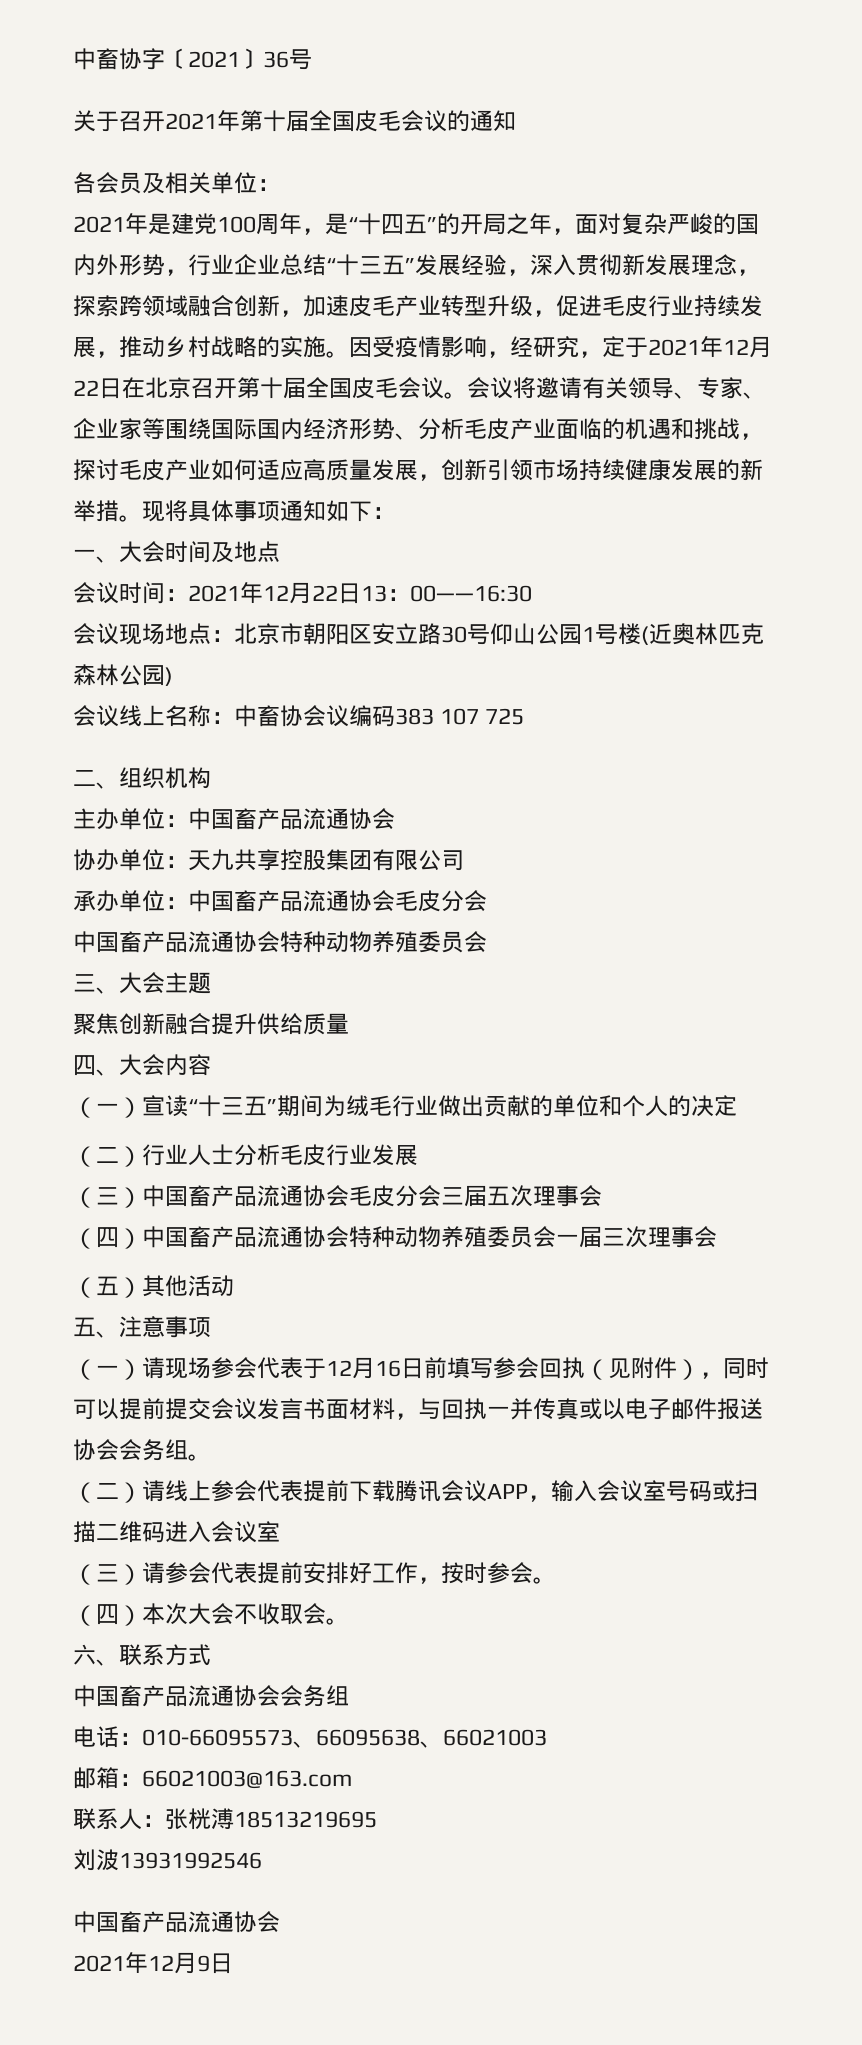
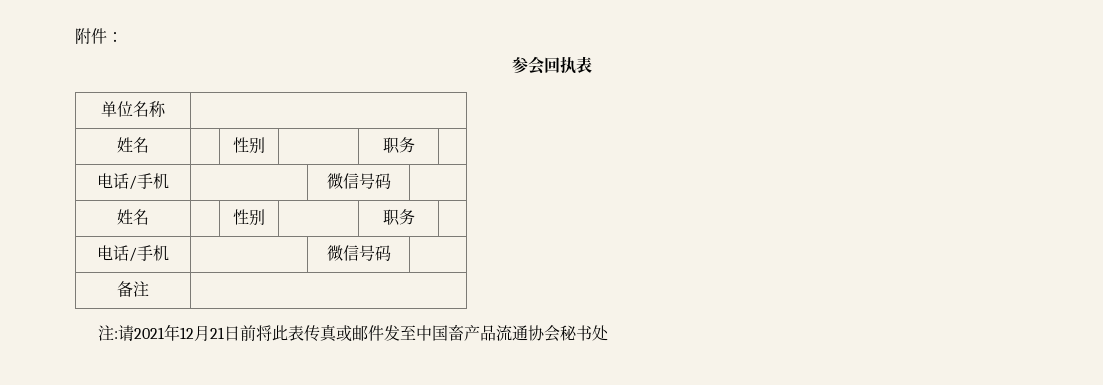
- 中畜协字〔2021〕36号
- 关于召开2021年第十届全国皮毛会议的通知
- 各会员及相关单位：
- 2021年是建党100周年，是“十四五”的开局之年，面对复杂严峻的国内外形势，行业企业总结“十三五”发展经验，深入贯彻新发展理念，探索跨领域融合创新，加速皮毛产业转型升级，促进毛皮行业持续发展，推动乡村战略的实施。因受疫情影响，经研究，定于2021年12月22日在北京召开第十届全国皮毛会议。会议将邀请有关领导、专家、企业家等围绕国际国内经济形势、分析毛皮产业面临的机遇和挑战，探讨毛皮产业如何适应高质量发展，创新引领市场持续健康发展的新举措。现将具体事项通知如下：
- 一、大会时间及地点
- 会议时间：2021年12月22日13：00——16:30
- 会议现场地点：北京市朝阳区安立路30号仰山公园1号楼(近奥林匹克森林公园)
- 会议线上名称：中畜协会议编码383 107 725
- 二、组织机构
- 主办单位：中国畜产品流通协会
- 协办单位：天九共享控股集团有限公司
- 承办单位：中国畜产品流通协会毛皮分会
- 中国畜产品流通协会特种动物养殖委员会
- 三、大会主题
- 聚焦创新融合提升供给质量
- 四、大会内容
- （一）宣读“十三五”期间为绒毛行业做出贡献的单位和个人的决定
- （二）行业人士分析毛皮行业发展
- （三）中国畜产品流通协会毛皮分会三届五次理事会
- （四）中国畜产品流通协会特种动物养殖委员会一届三次理事会
- （五）其他活动
- 五、注意事项
- （一）请现场参会代表于12月16日前填写参会回执（见附件），同时可以提前提交会议发言书面材料，与回执一并传真或以电子邮件报送协会会务组。
- （二）请线上参会代表提前下载腾讯会议APP，输入会议室号码或扫描二维码进入会议室
- （三）请参会代表提前安排好工作，按时参会。
- （四）本次大会不收取会。
- 六、联系方式
- 中国畜产品流通协会会务组
- 电话：010-66095573、66095638、66021003
- 邮箱：66021003@163.com
- 联系人：张桄溥18513219695
- 刘波13931992546
- 中国畜产品流通协会
- 2021年12月9日
+ 附件：
+ 参会回执表
+ 单位名称 |
+ 姓名 | | 性别 | | 职务 |
+ 电话/手机 | | 微信号码 |
+ 姓名 | | 性别 | | 职务 |
+ 电话/手机 | | 微信号码 |
+ 备注 |
+ 注:请2021年12月21日前将此表传真或邮件发至中国畜产品流通协会秘书处

